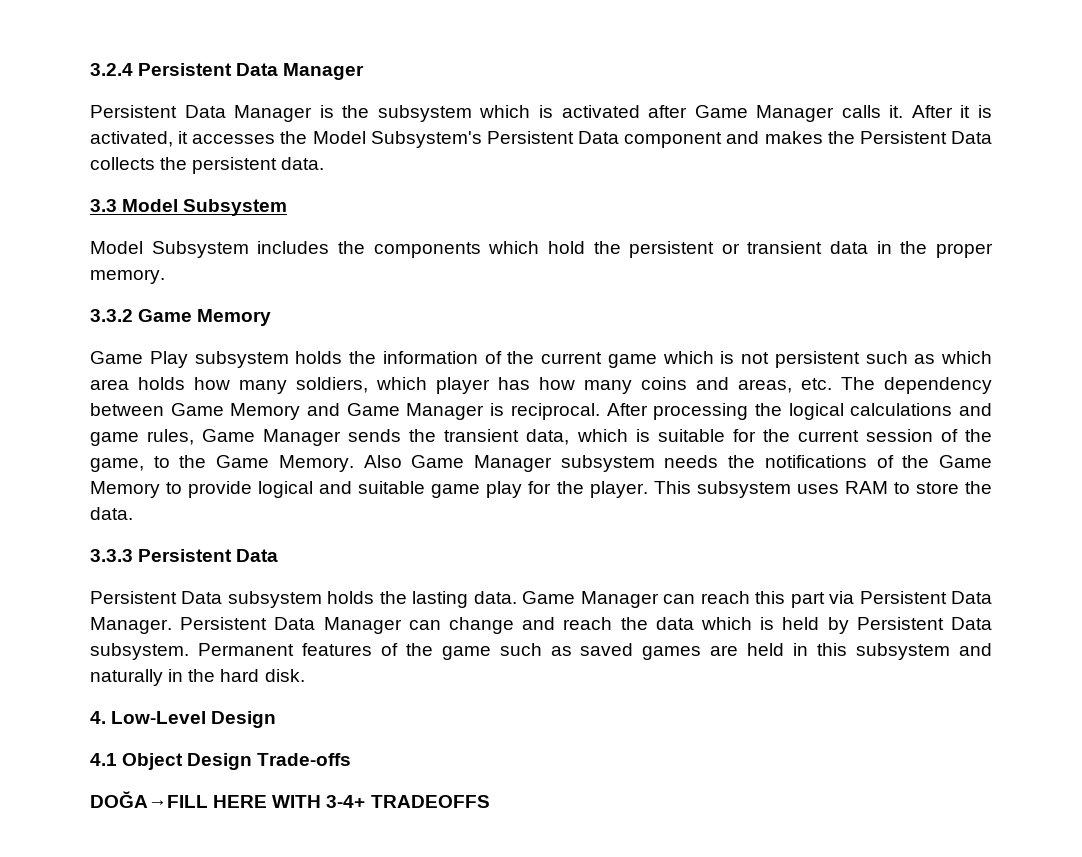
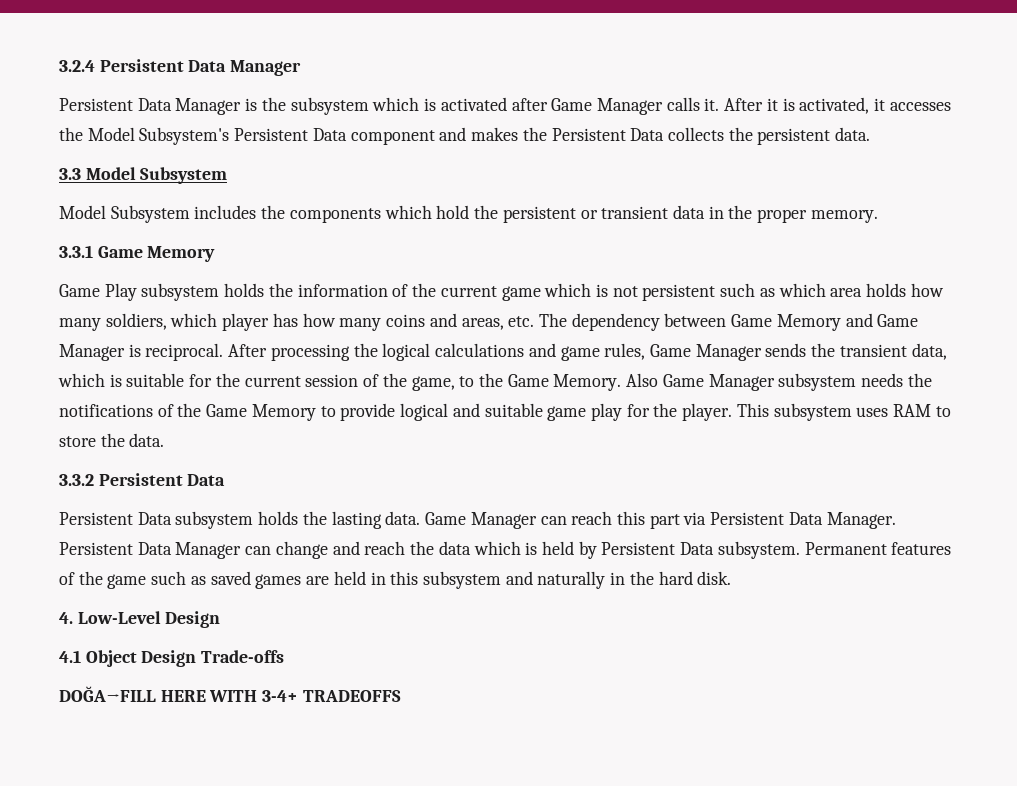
- 3.3.2 Game Memory
+ 3.3.1 Game Memory
- 3.3.3 Persistent Data
+ 3.3.2 Persistent Data

